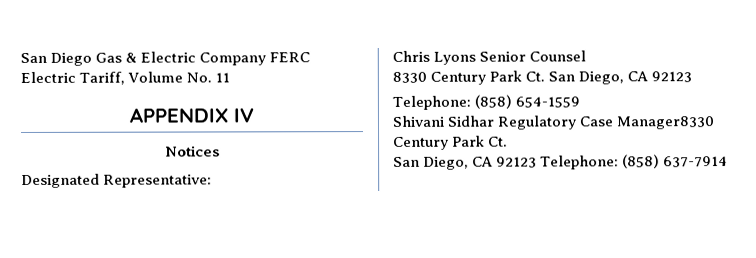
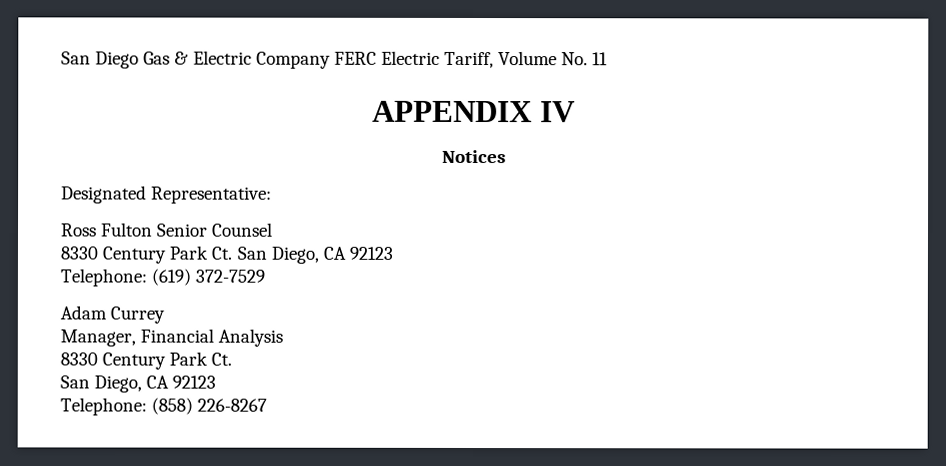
- Chris Lyons Senior Counsel
+ Ross Fulton Senior Counsel
- Telephone: (858) 654-1559
- Shivani Sidhar Regulatory Case Manager8330 Century Park Ct.
- San Diego, CA 92123 Telephone: (858) 637-7914
+ Telephone: (619) 372-7529
+ Adam Currey
+ Manager, Financial Analysis
+ 8330 Century Park Ct.
+ San Diego, CA 92123
+ Telephone: (858) 226-8267

